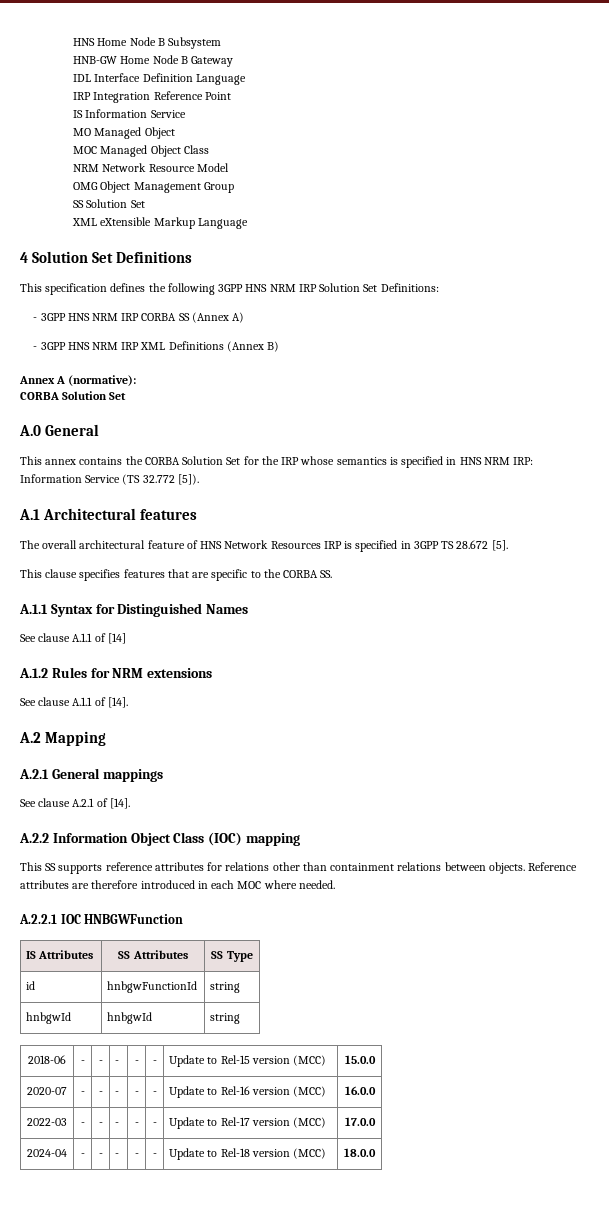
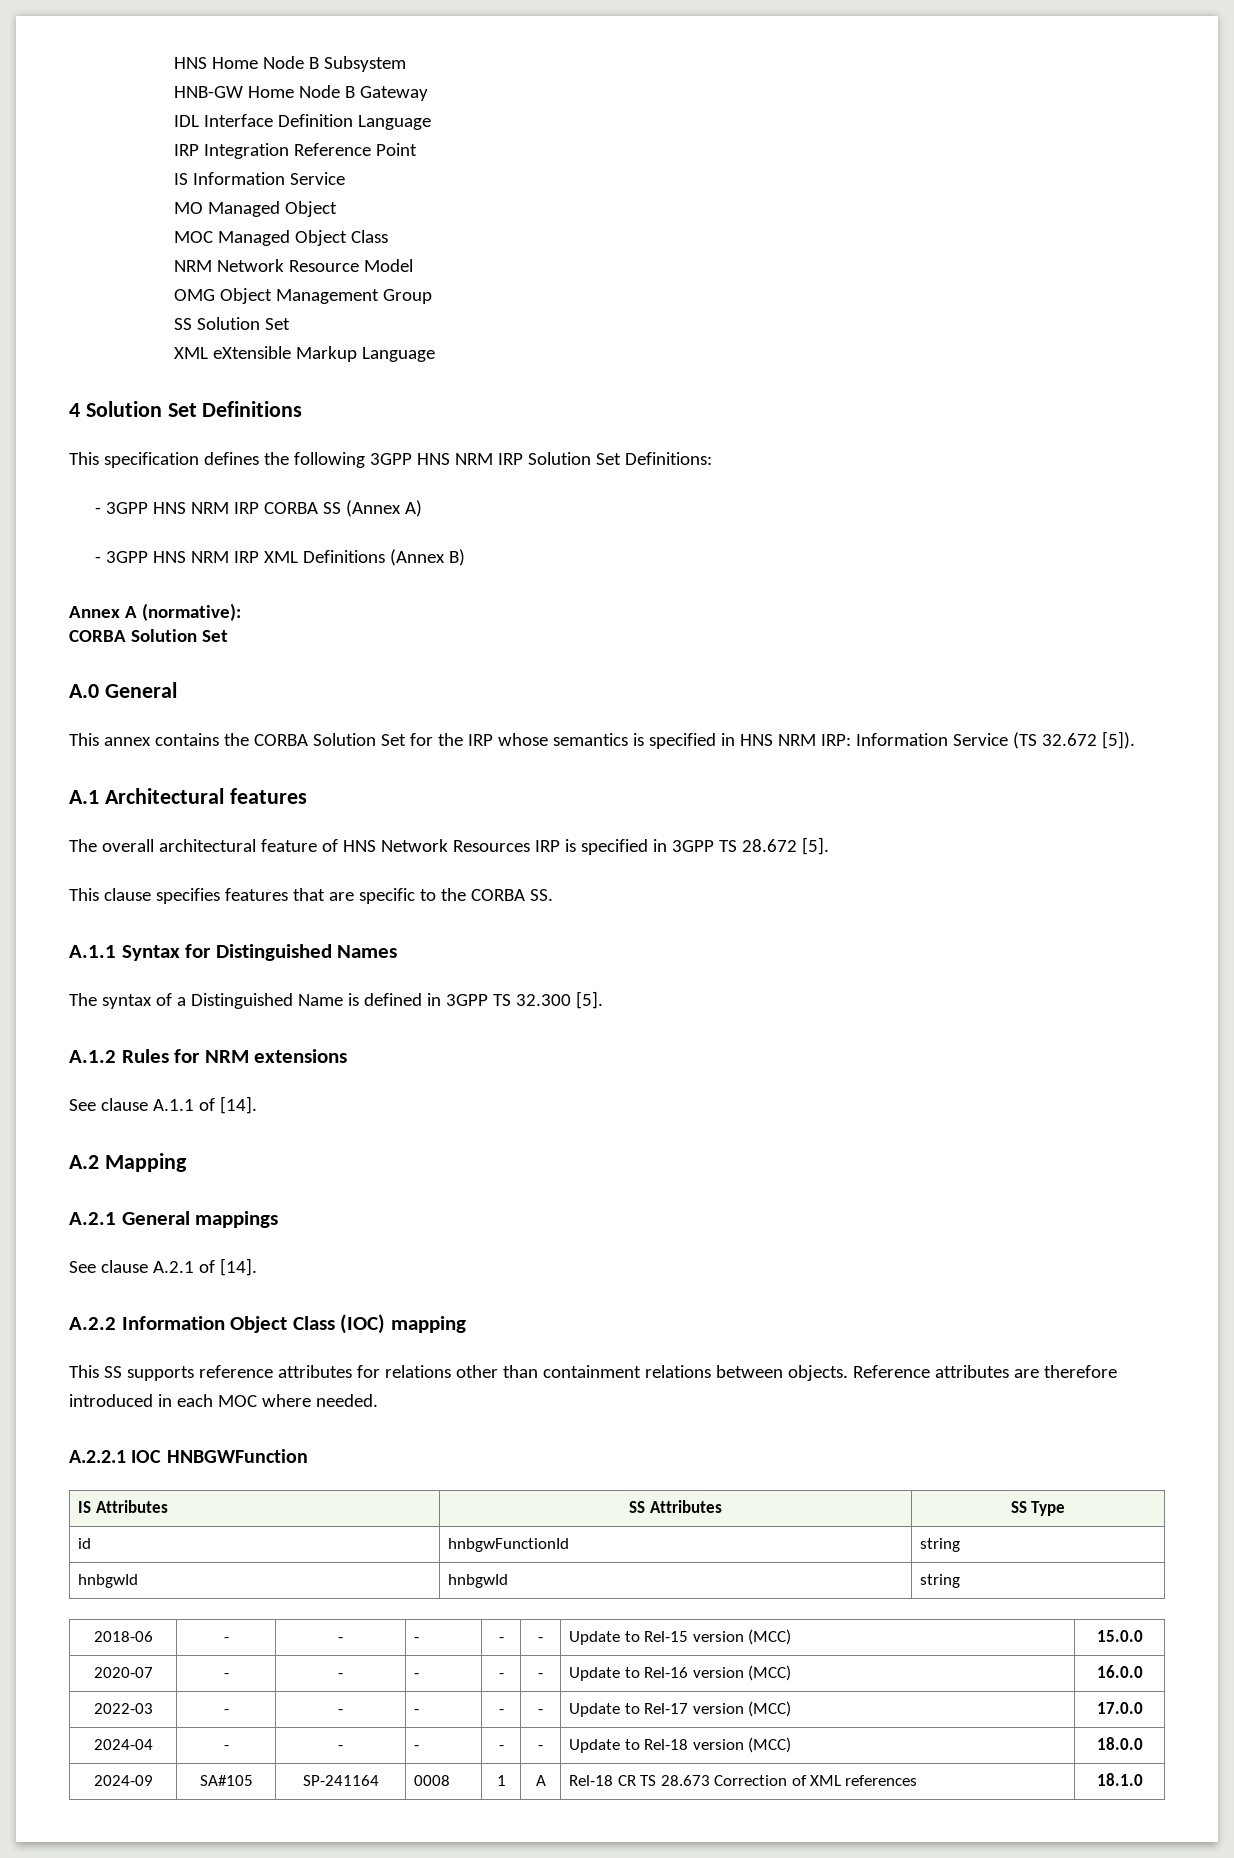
- This annex contains the CORBA Solution Set for the IRP whose semantics is specified in HNS NRM IRP: Information Service (TS 32.772 [5]).
+ This annex contains the CORBA Solution Set for the IRP whose semantics is specified in HNS NRM IRP: Information Service (TS 32.672 [5]).
- See clause A.1.1 of [14]
+ The syntax of a Distinguished Name is defined in 3GPP TS 32.300 [5].
+ 2024-09 | SA#105 | SP-241164 | 0008 | 1 | A | Rel-18 CR TS 28.673 Correction of XML references | 18.1.0

